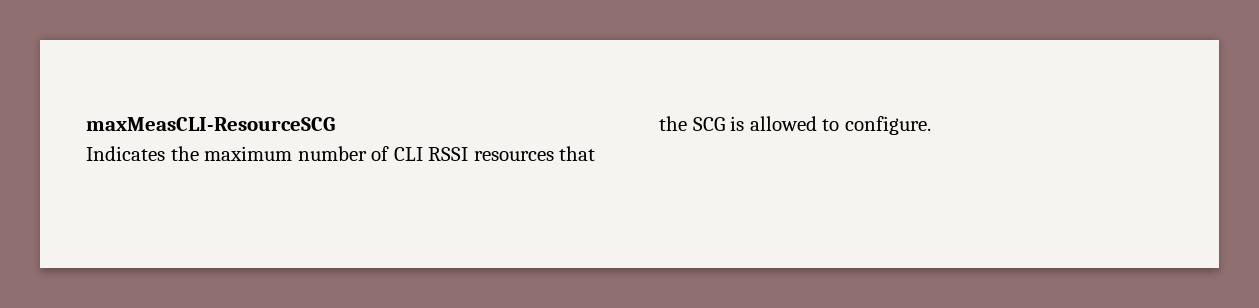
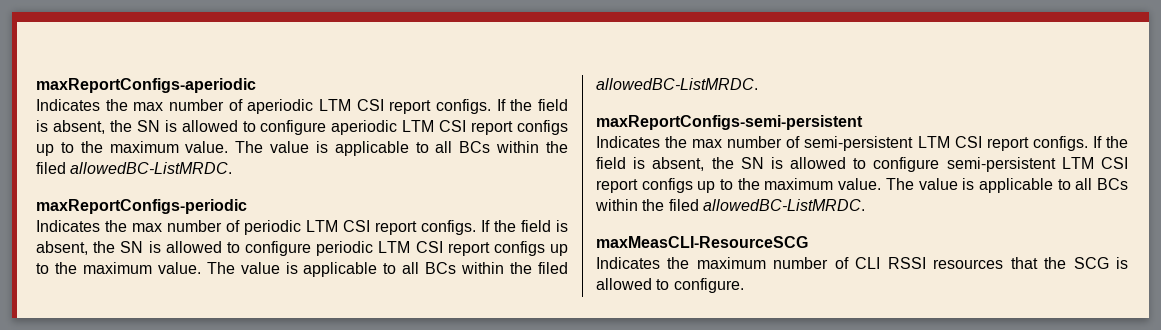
+ maxReportConfigs-aperiodic
+ Indicates the max number of aperiodic LTM CSI report configs. If the field is absent, the SN is allowed to configure aperiodic LTM CSI report configs up to the maximum value. The value is applicable to all BCs within the filed allowedBC-ListMRDC.
+ maxReportConfigs-periodic
+ Indicates the max number of periodic LTM CSI report configs. If the field is absent, the SN is allowed to configure periodic LTM CSI report configs up to the maximum value. The value is applicable to all BCs within the filed allowedBC-ListMRDC.
+ maxReportConfigs-semi-persistent
+ Indicates the max number of semi-persistent LTM CSI report configs. If the field is absent, the SN is allowed to configure semi-persistent LTM CSI report configs up to the maximum value. The value is applicable to all BCs within the filed allowedBC-ListMRDC.

